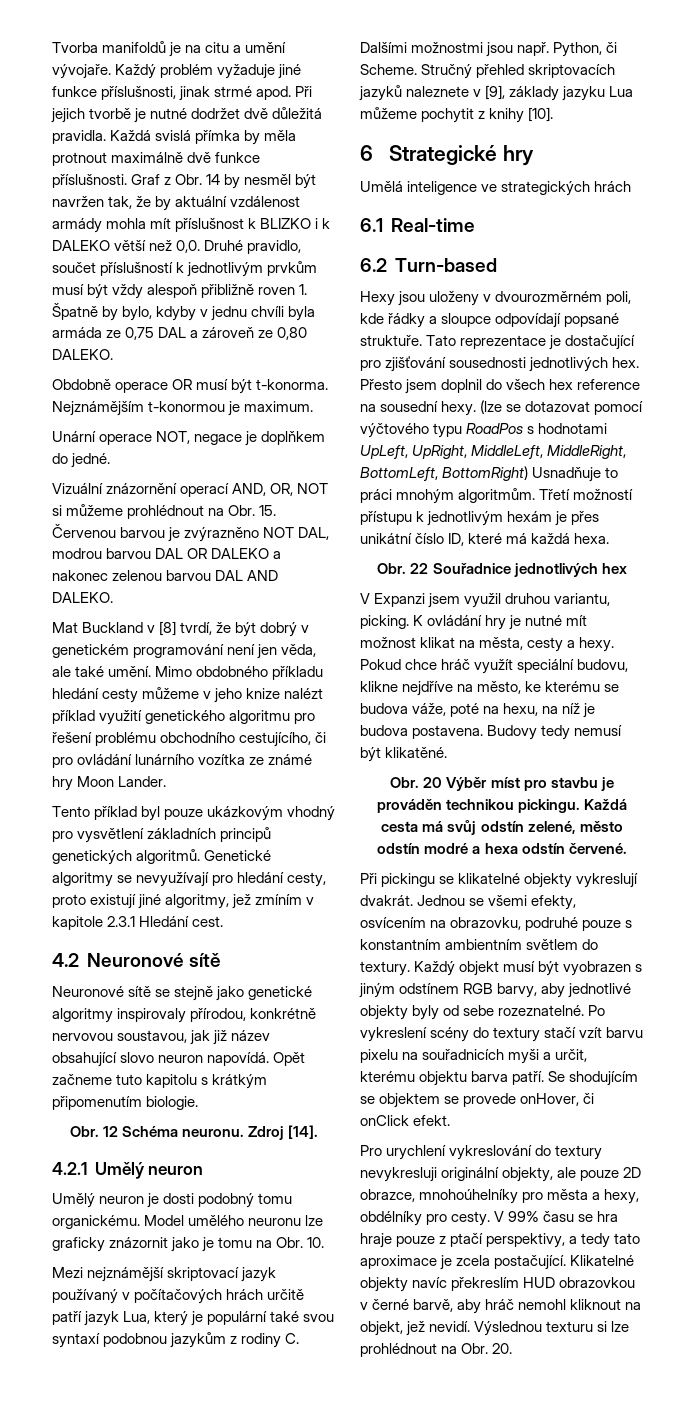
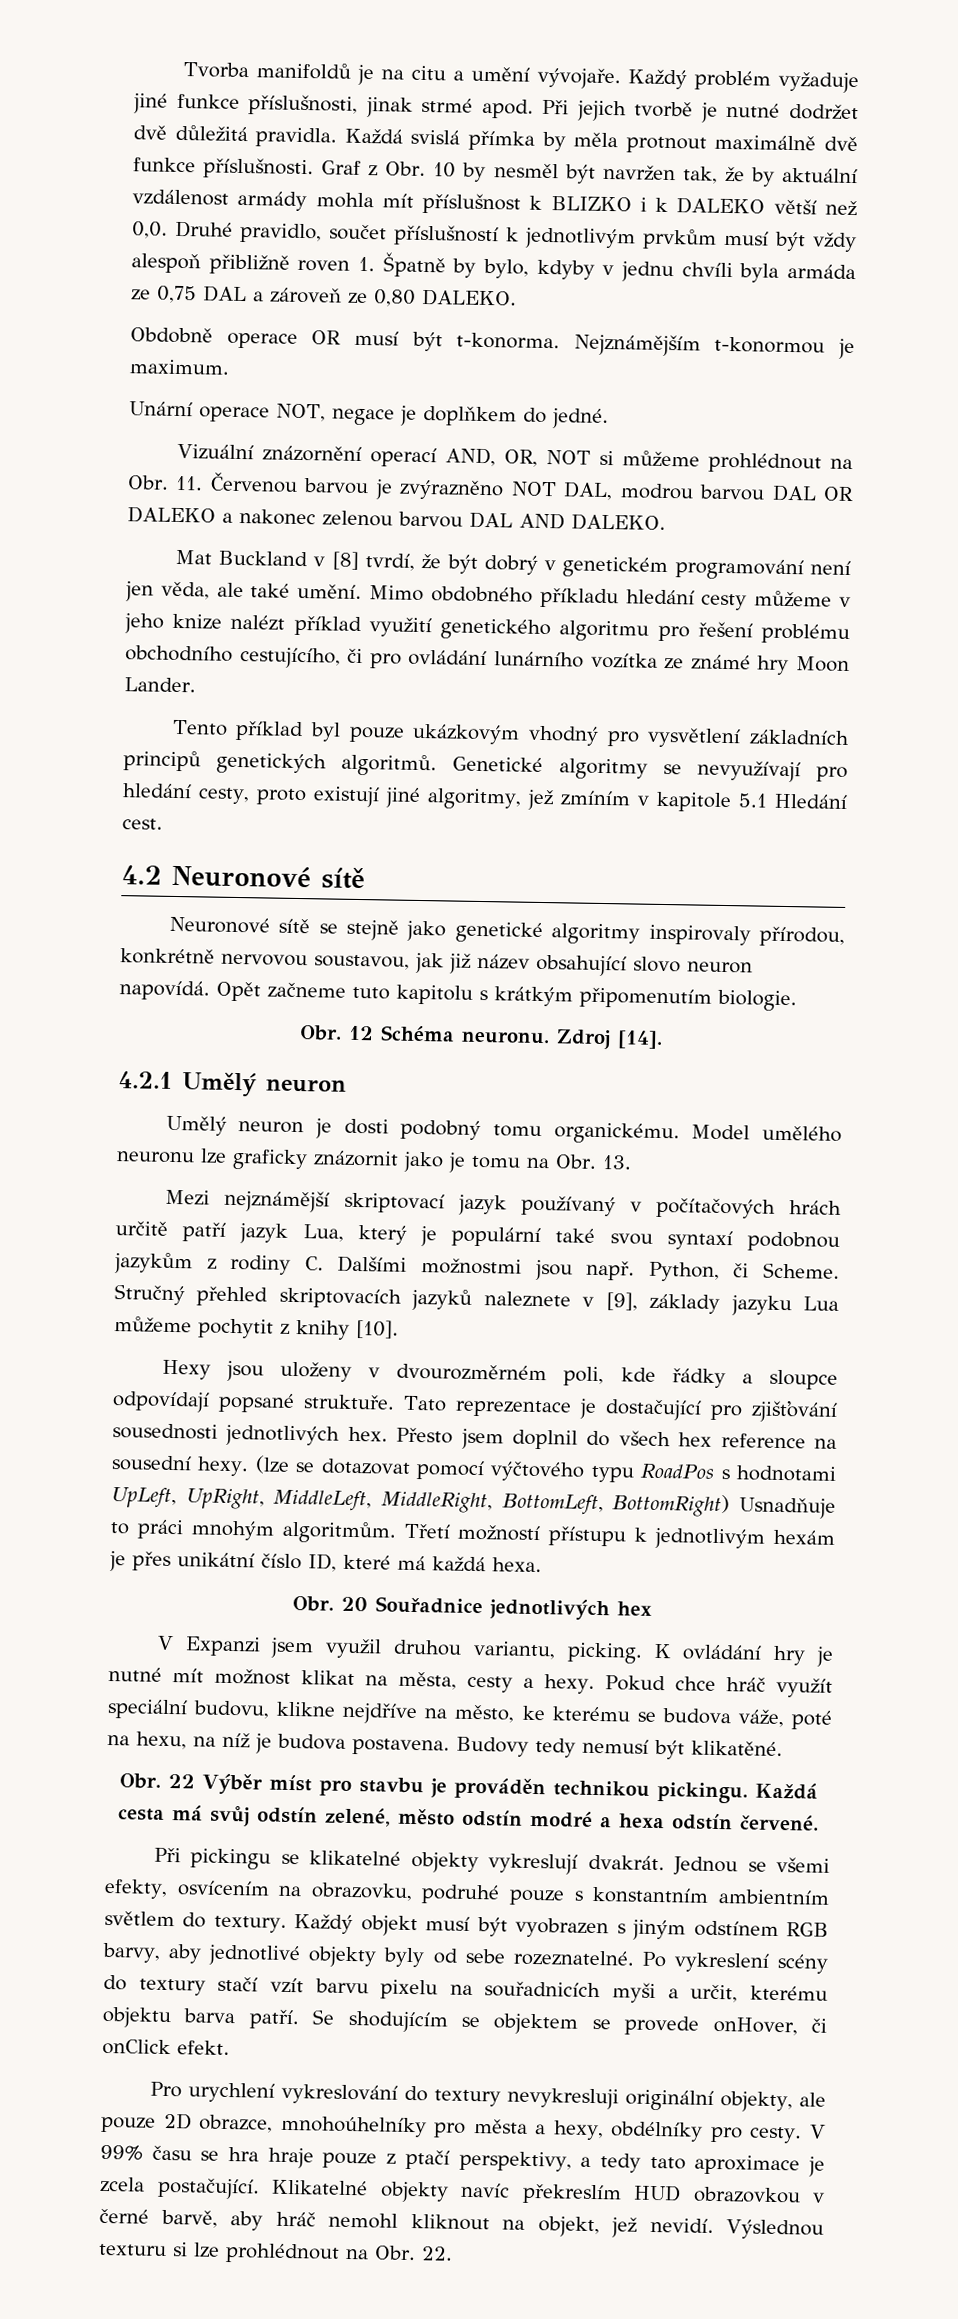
- Graf z Obr. 14 by nesměl být navržen tak, že by aktuální vzdálenost armády mohla mít příslušnost k BLIZKO i k DALEKO větší než 0,0.
+ Graf z Obr. 10 by nesměl být navržen tak, že by aktuální vzdálenost armády mohla mít příslušnost k BLIZKO i k DALEKO větší než 0,0.
- Vizuální znázornění operací AND, OR, NOT si můžeme prohlédnout na Obr. 15. Červenou barvou je zvýrazněno NOT DAL, modrou barvou DAL OR DALEKO a nakonec zelenou barvou DAL AND DALEKO.
+ Vizuální znázornění operací AND, OR, NOT si můžeme prohlédnout na Obr. 11. Červenou barvou je zvýrazněno NOT DAL, modrou barvou DAL OR DALEKO a nakonec zelenou barvou DAL AND DALEKO.
- Genetické algoritmy se nevyužívají pro hledání cesty, proto existují jiné algoritmy, jež zmíním v kapitole 2.3.1 Hledání cest.
+ Genetické algoritmy se nevyužívají pro hledání cesty, proto existují jiné algoritmy, jež zmíním v kapitole 5.1 Hledání cest.
- Model umělého neuronu lze graficky znázornit jako je tomu na Obr. 10.
+ Model umělého neuronu lze graficky znázornit jako je tomu na Obr. 13.
- 6 Strategické hry
- Umělá inteligence ve strategických hrách
- 6.1 Real-time
- 6.2 Turn-based
- Obr. 22 Souřadnice jednotlivých hex
+ Obr. 20 Souřadnice jednotlivých hex
- Obr. 20 Výběr míst pro stavbu je prováděn technikou pickingu.
+ Obr. 22 Výběr míst pro stavbu je prováděn technikou pickingu.
- Výslednou texturu si lze prohlédnout na Obr. 20.
+ Výslednou texturu si lze prohlédnout na Obr. 22.

